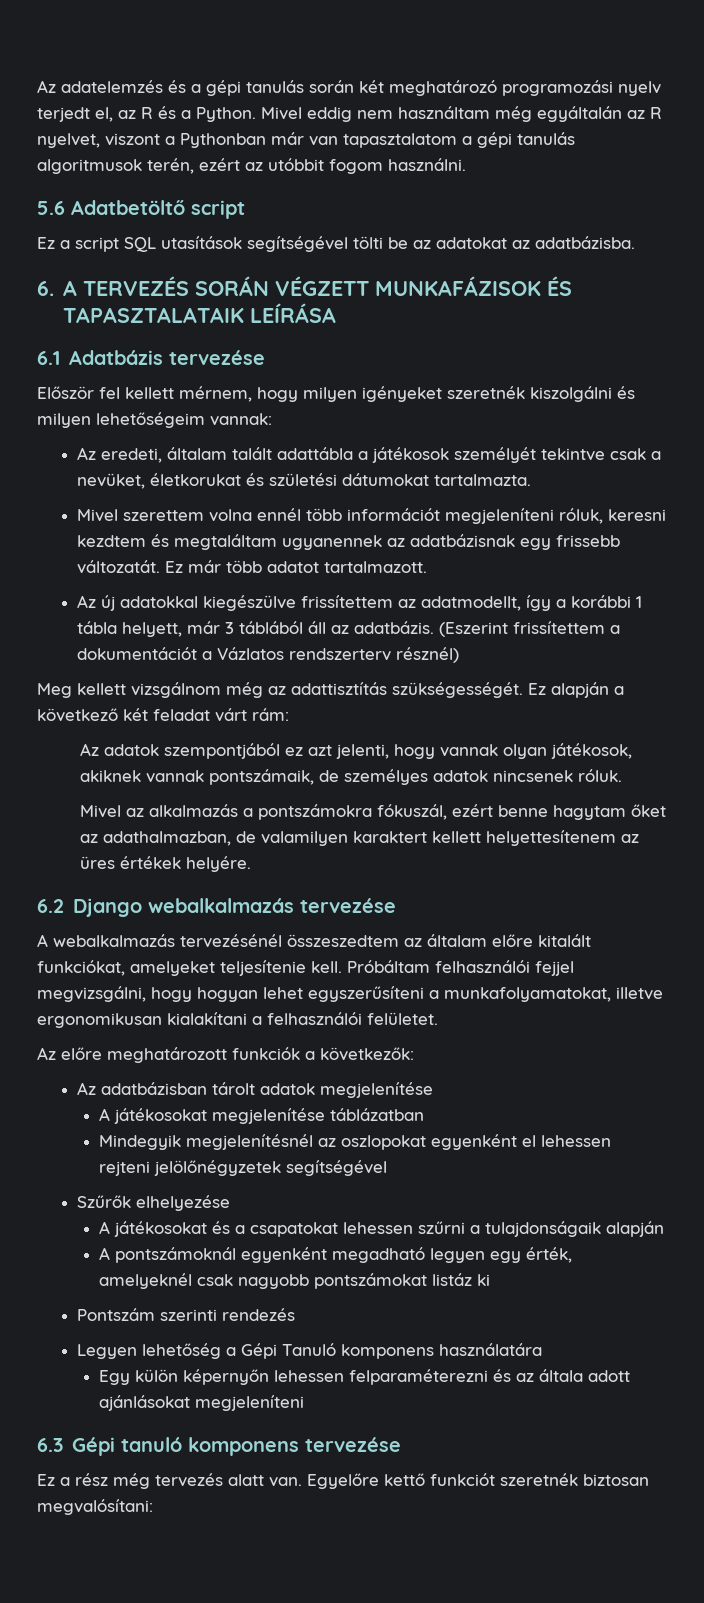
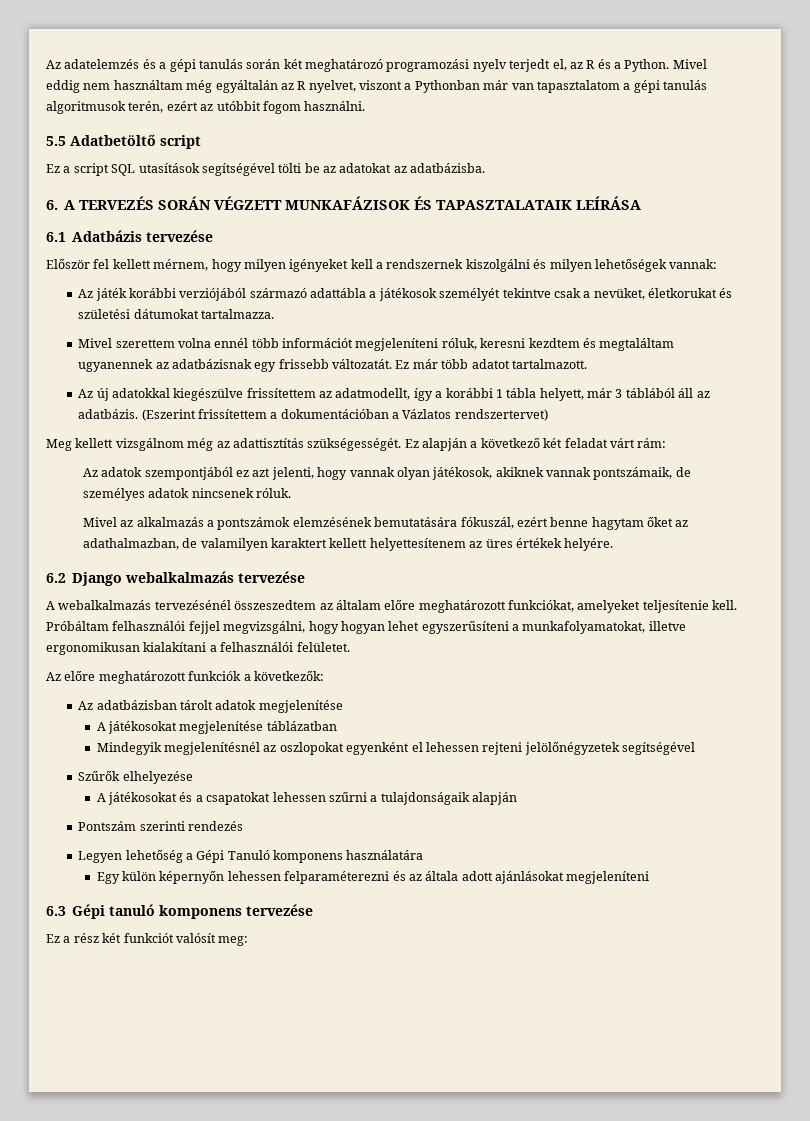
- 5.6 Adatbetöltő script
+ 5.5 Adatbetöltő script
- Először fel kellett mérnem, hogy milyen igényeket szeretnék kiszolgálni és milyen lehetőségeim vannak:
+ Először fel kellett mérnem, hogy milyen igényeket kell a rendszernek kiszolgálni és milyen lehetőségek vannak:
- Az eredeti, általam talált adattábla a játékosok személyét tekintve csak a nevüket, életkorukat és születési dátumokat tartalmazta.
+ Az játék korábbi verziójából származó adattábla a játékosok személyét tekintve csak a nevüket, életkorukat és születési dátumokat tartalmazza.
- (Eszerint frissítettem a dokumentációt a Vázlatos rendszerterv résznél)
+ (Eszerint frissítettem a dokumentációban a Vázlatos rendszertervet)
- Mivel az alkalmazás a pontszámokra fókuszál, ezért benne hagytam őket az adathalmazban, de valamilyen karaktert kellett helyettesítenem az üres értékek helyére.
+ Mivel az alkalmazás a pontszámok elemzésének bemutatására fókuszál, ezért benne hagytam őket az adathalmazban, de valamilyen karaktert kellett helyettesítenem az üres értékek helyére.
- A webalkalmazás tervezésénél összeszedtem az általam előre kitalált funkciókat, amelyeket teljesítenie kell.
+ A webalkalmazás tervezésénél összeszedtem az általam előre meghatározott funkciókat, amelyeket teljesítenie kell.
- A pontszámoknál egyenként megadható legyen egy érték, amelyeknél csak nagyobb pontszámokat listáz ki
- Ez a rész még tervezés alatt van. Egyelőre kettő funkciót szeretnék biztosan megvalósítani:
+ Ez a rész két funkciót valósít meg:

